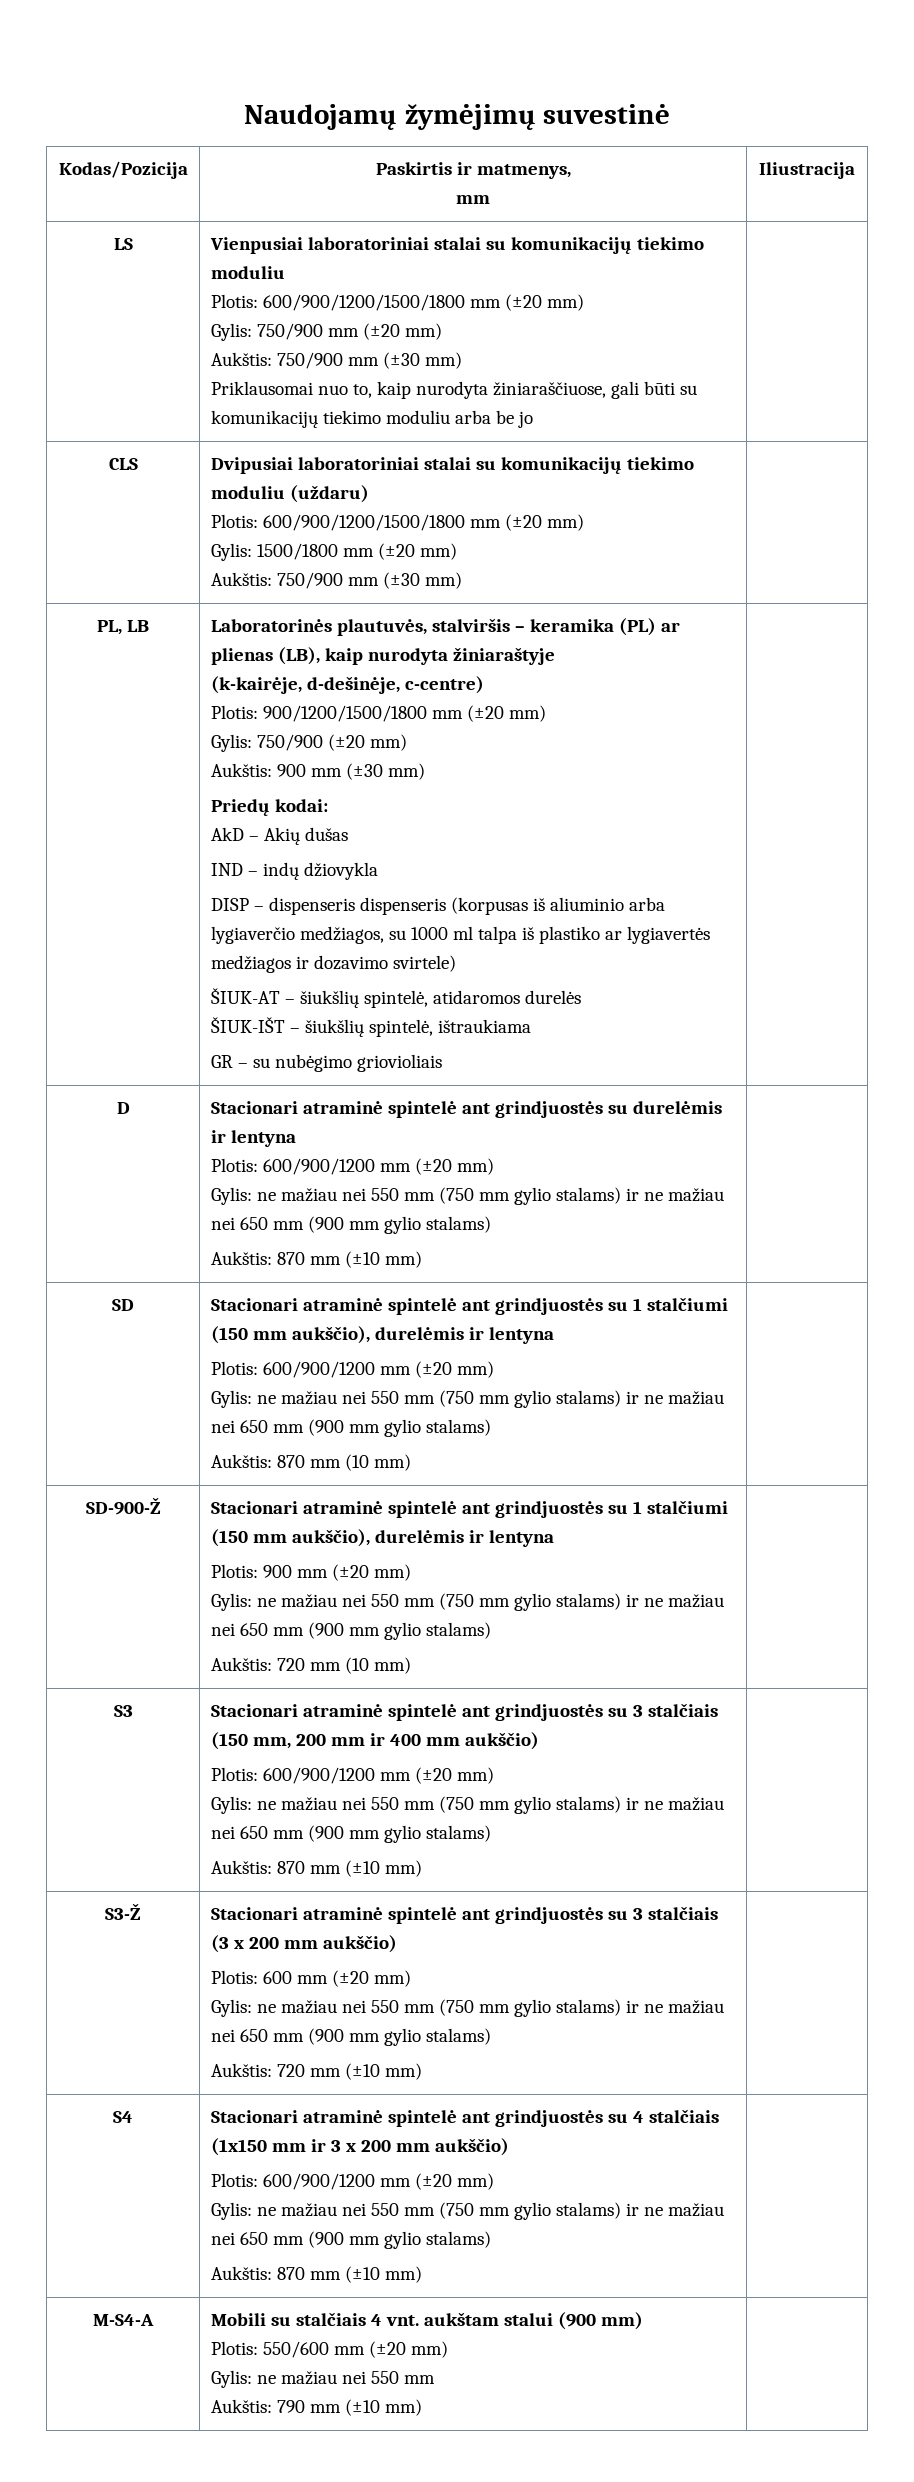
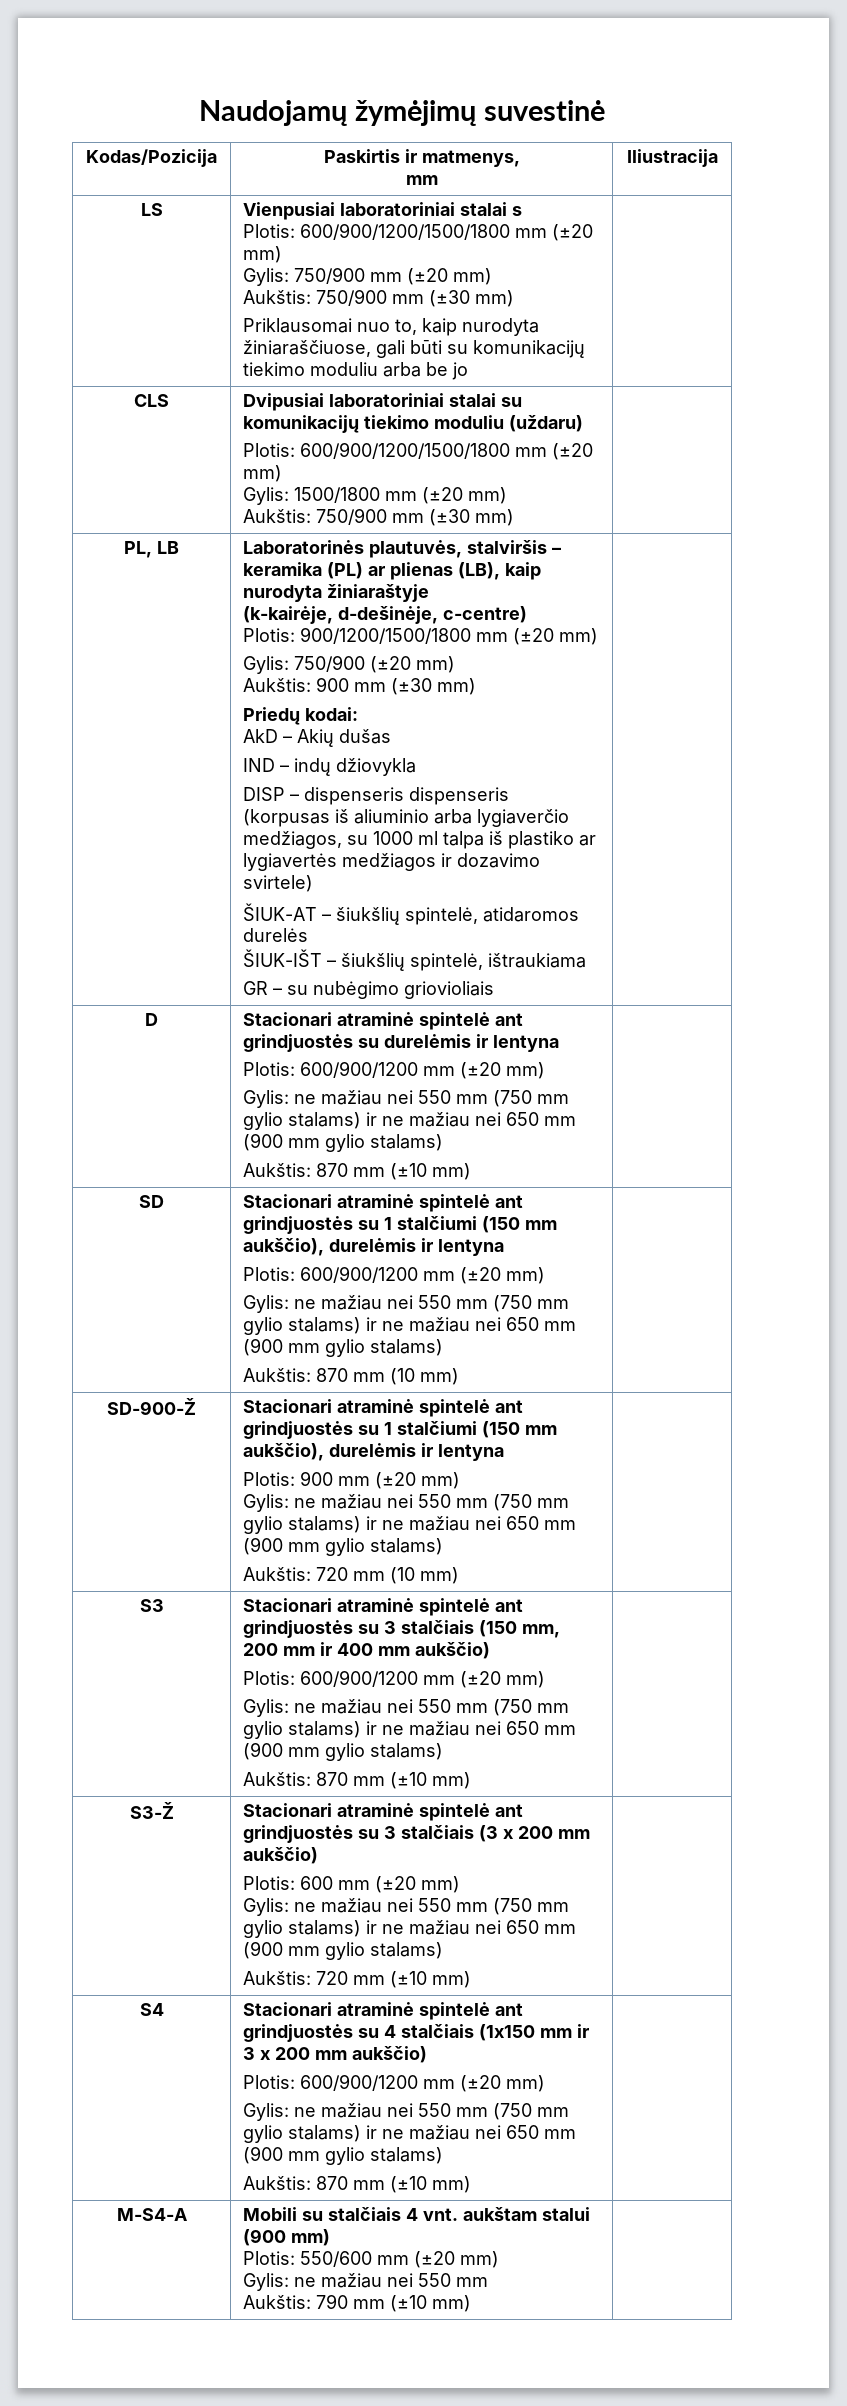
- LS | Vienpusiai laboratoriniai stalai su komunikacijų tiekimo moduliu
+ LS | Vienpusiai laboratoriniai stalai s

